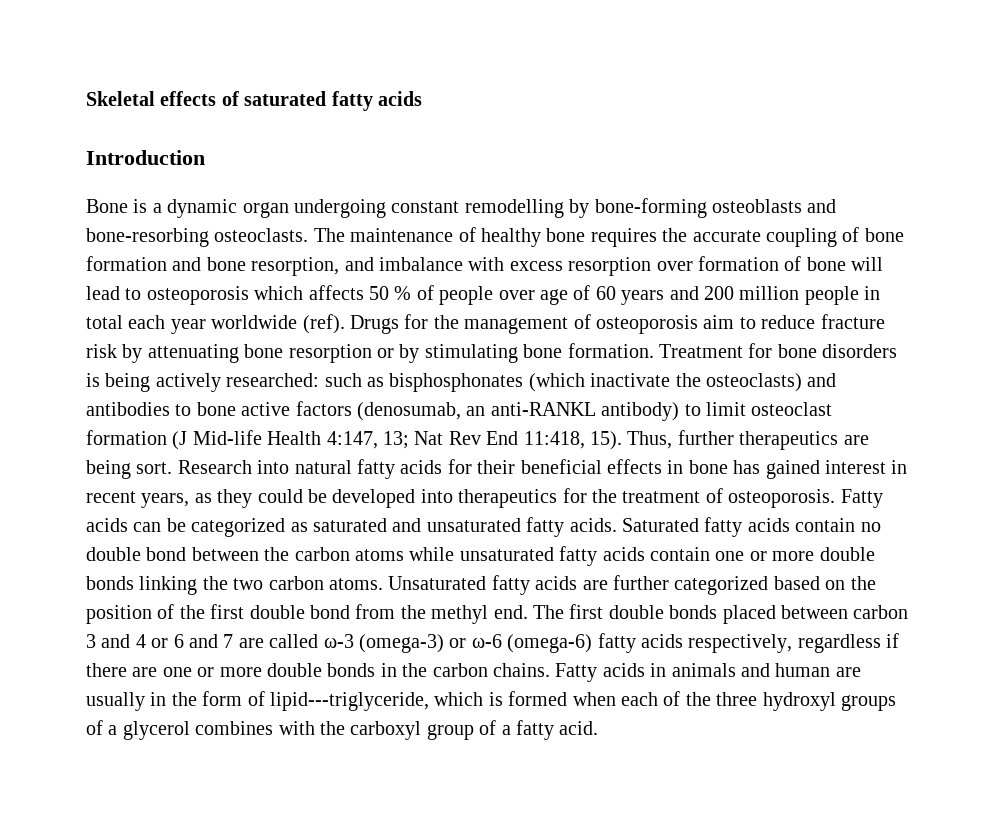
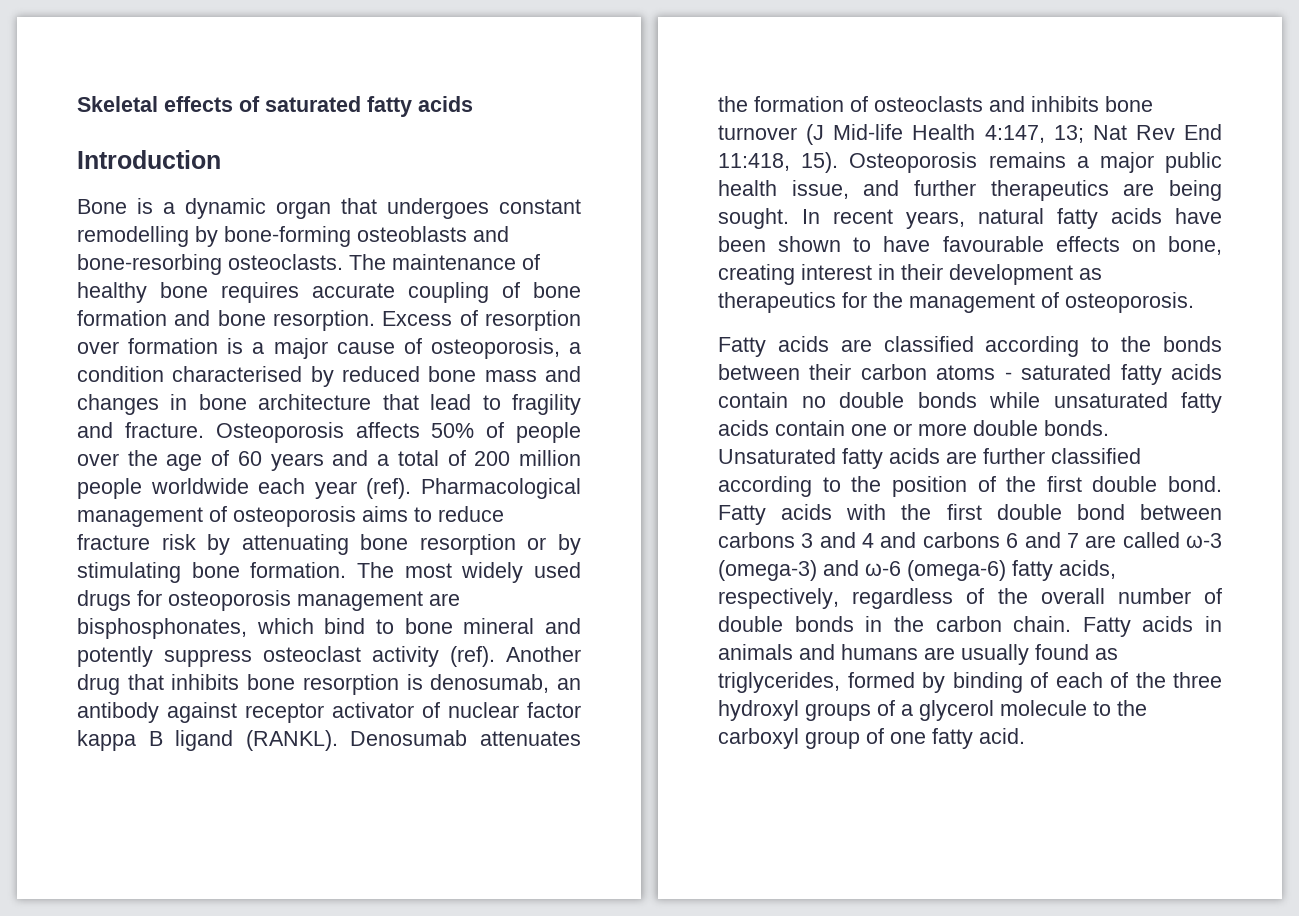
- Bone is a dynamic organ undergoing constant remodelling by bone-forming osteoblasts and bone-resorbing osteoclasts.
+ Bone is a dynamic organ that undergoes constant remodelling by bone-forming osteoblasts and bone-resorbing osteoclasts.
- The maintenance of healthy bone requires the accurate coupling of bone formation and bone resorption, and imbalance with excess resorption over formation of bone will lead to osteoporosis which affects 50 % of people over age of 60 years and 200 million people in total each year worldwide (ref). Drugs for the management of osteoporosis aim to reduce fracture risk by attenuating bone resorption or by stimulating bone formation.
+ The maintenance of healthy bone requires accurate coupling of bone formation and bone resorption. Excess of resorption over formation is a major cause of osteoporosis, a condition characterised by reduced bone mass and changes in bone architecture that lead to fragility and fracture. Osteoporosis affects 50% of people over the age of 60 years and a total of 200 million people worldwide each year (ref). Pharmacological management of osteoporosis aims to reduce fracture risk by attenuating bone resorption or by stimulating bone formation.
- Treatment for bone disorders is being actively researched: such as bisphosphonates (which inactivate the osteoclasts) and antibodies to bone active factors (denosumab, an anti-RANKL antibody) to limit osteoclast formation (J Mid-life Health 4:147, 13; Nat Rev End 11:418, 15).
+ The most widely used drugs for osteoporosis management are bisphosphonates, which bind to bone mineral and potently suppress osteoclast activity (ref). Another drug that inhibits bone resorption is denosumab, an antibody against receptor activator of nuclear factor kappa B ligand (RANKL). Denosumab attenuates the formation of osteoclasts and inhibits bone turnover (J Mid-life Health 4:147, 13; Nat Rev End 11:418, 15).
- Thus, further therapeutics are being sort. Research into natural fatty acids for their beneficial effects in bone has gained interest in recent years, as they could be developed into therapeutics for the treatment of osteoporosis. Fatty acids can be categorized as saturated and unsaturated fatty acids. Saturated fatty acids contain no double bond between the carbon atoms while unsaturated fatty acids contain one or more double bonds linking the two carbon atoms.
+ Osteoporosis remains a major public health issue, and further therapeutics are being sought. In recent years, natural fatty acids have been shown to have favourable effects on bone, creating interest in their development as therapeutics for the management of osteoporosis.
+ Fatty acids are classified according to the bonds between their carbon atoms - saturated fatty acids contain no double bonds while unsaturated fatty acids contain one or more double bonds.
- Unsaturated fatty acids are further categorized based on the position of the first double bond from the methyl end. The first double bonds placed between carbon 3 and 4 or 6 and 7 are called ω-3 (omega-3) or ω-6 (omega-6) fatty acids respectively, regardless if there are one or more double bonds in the carbon chains.
+ Unsaturated fatty acids are further classified according to the position of the first double bond. Fatty acids with the first double bond between carbons 3 and 4 and carbons 6 and 7 are called ω-3 (omega-3) and ω-6 (omega-6) fatty acids, respectively, regardless of the overall number of double bonds in the carbon chain.
- Fatty acids in animals and human are usually in the form of lipid---triglyceride, which is formed when each of the three hydroxyl groups of a glycerol combines with the carboxyl group of a fatty acid.
+ Fatty acids in animals and humans are usually found as triglycerides, formed by binding of each of the three hydroxyl groups of a glycerol molecule to the carboxyl group of one fatty acid.

